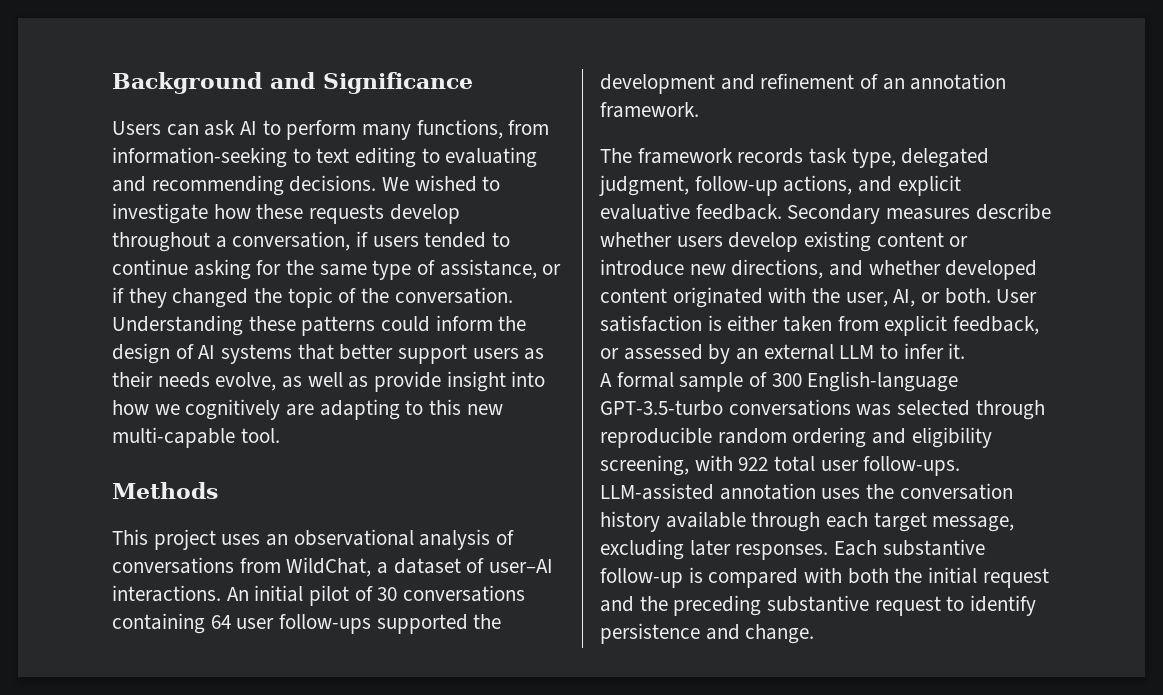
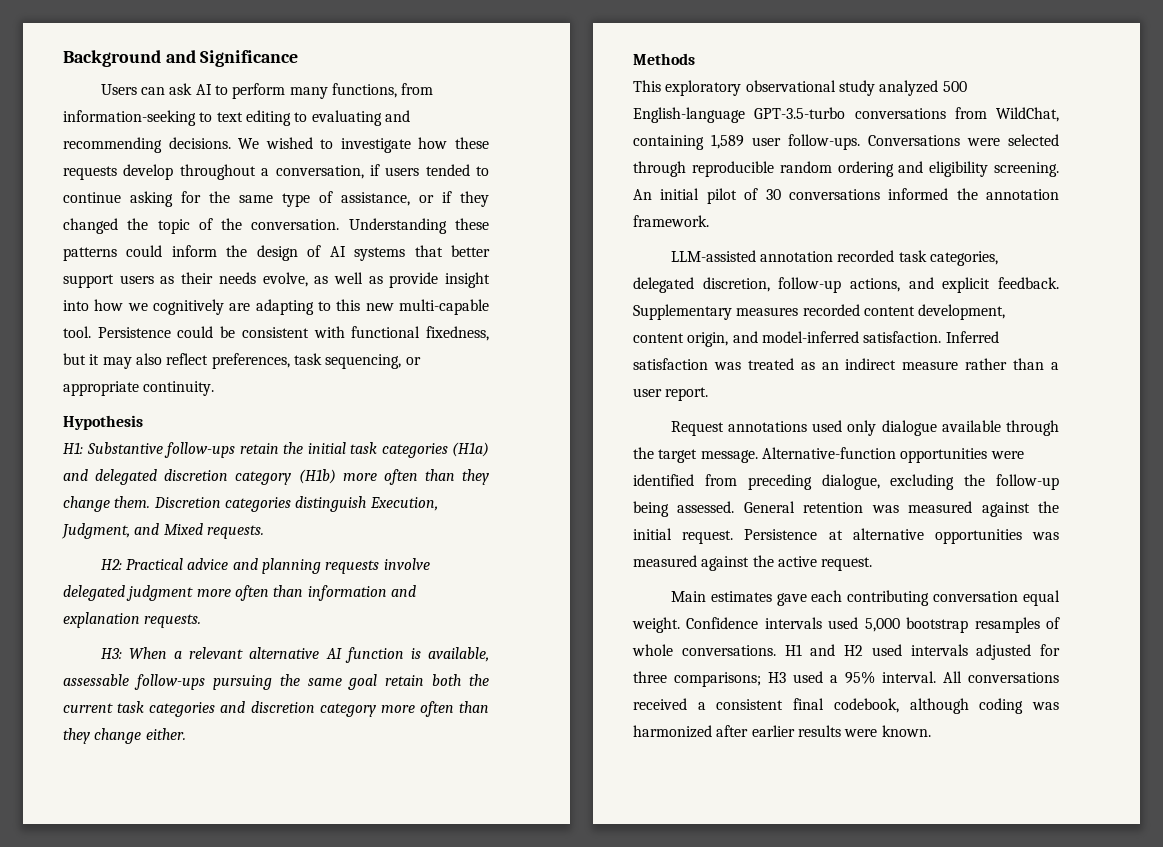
- Understanding these patterns could inform the design of AI systems that better support users as their needs evolve, as well as provide insight into how we cognitively are adapting to this new multi-capable tool.
+ Understanding these patterns could inform the design of AI systems that better support users as their needs evolve, as well as provide insight into how we cognitively are adapting to this new multi-capable tool. Persistence could be consistent with functional fixedness, but it may also reflect preferences, task sequencing, or appropriate continuity.
+ Hypothesis
+ H1: Substantive follow-ups retain the initial task categories (H1a) and delegated discretion category (H1b) more often than they change them. Discretion categories distinguish Execution, Judgment, and Mixed requests.
+ H2: Practical advice and planning requests involve delegated judgment more often than information and explanation requests.
+ H3: When a relevant alternative AI function is available, assessable follow-ups pursuing the same goal retain both the current task categories and discretion category more often than they change either.
  Methods
- This project uses an observational analysis of conversations from WildChat, a dataset of user–AI interactions. An initial pilot of 30 conversations containing 64 user follow-ups supported the development and refinement of an annotation framework.
- The framework records task type, delegated judgment, follow-up actions, and explicit evaluative feedback. Secondary measures describe whether users develop existing content or introduce new directions, and whether developed content originated with the user, AI, or both. User satisfaction is either taken from explicit feedback, or assessed by an external LLM to infer it.
- A formal sample of 300 English-language GPT-3.5-turbo conversations was selected through reproducible random ordering and eligibility screening, with 922 total user follow-ups. LLM-assisted annotation uses the conversation history available through each target message, excluding later responses. Each substantive follow-up is compared with both the initial request and the preceding substantive request to identify persistence and change.
+ This exploratory observational study analyzed 500 English-language GPT-3.5-turbo conversations from WildChat, containing 1,589 user follow-ups. Conversations were selected through reproducible random ordering and eligibility screening. An initial pilot of 30 conversations informed the annotation framework.
+ LLM-assisted annotation recorded task categories, delegated discretion, follow-up actions, and explicit feedback. Supplementary measures recorded content development, content origin, and model-inferred satisfaction. Inferred satisfaction was treated as an indirect measure rather than a user report.
+ Request annotations used only dialogue available through the target message. Alternative-function opportunities were identified from preceding dialogue, excluding the follow-up being assessed. General retention was measured against the initial request. Persistence at alternative opportunities was measured against the active request.
+ Main estimates gave each contributing conversation equal weight. Confidence intervals used 5,000 bootstrap resamples of whole conversations. H1 and H2 used intervals adjusted for three comparisons; H3 used a 95% interval. All conversations received a consistent final codebook, although coding was harmonized after earlier results were known.

